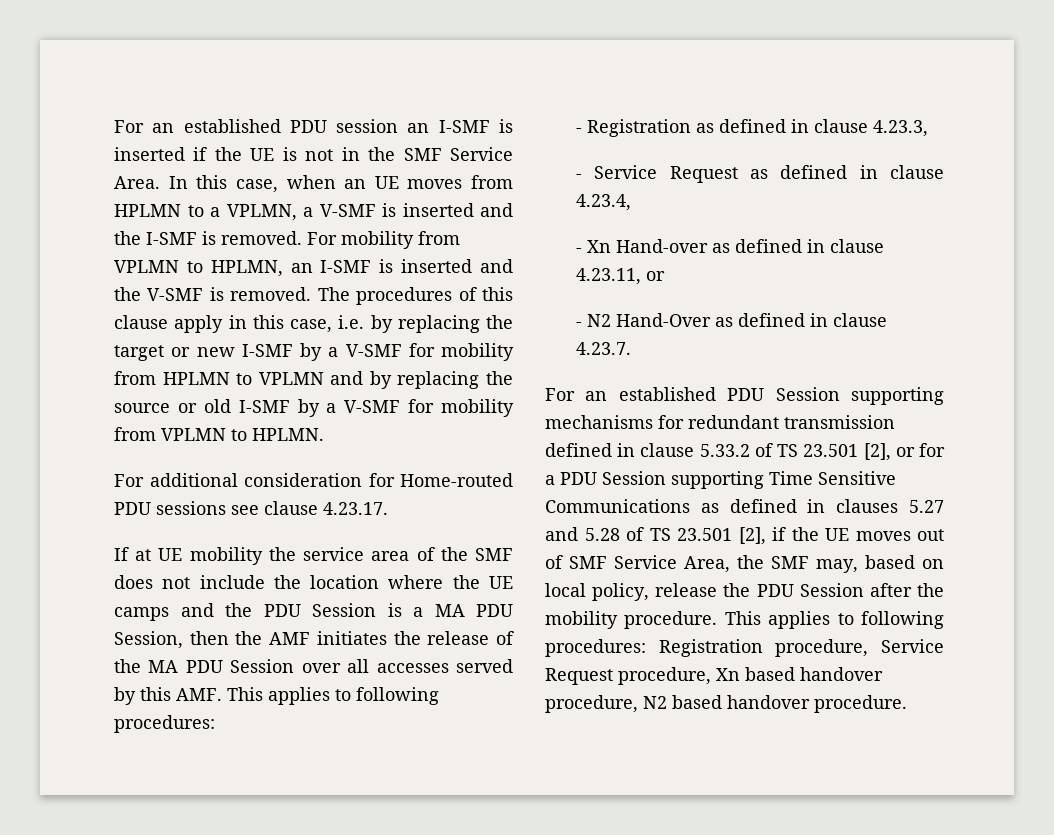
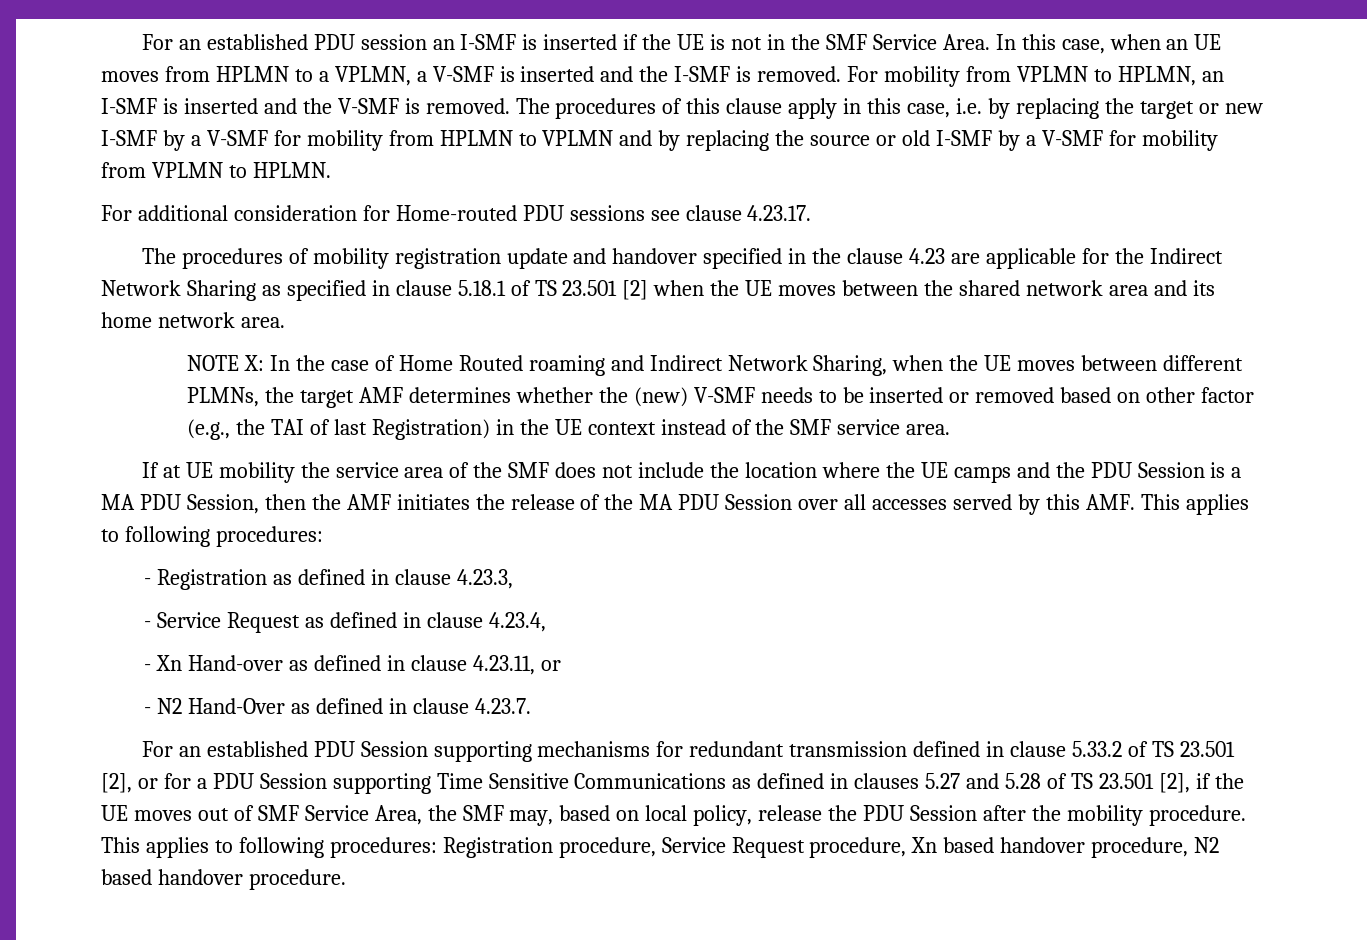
+ The procedures of mobility registration update and handover specified in the clause 4.23 are applicable for the Indirect Network Sharing as specified in clause 5.18.1 of TS 23.501 [2] when the UE moves between the shared network area and its home network area.
+ NOTE X: In the case of Home Routed roaming and Indirect Network Sharing, when the UE moves between different PLMNs, the target AMF determines whether the (new) V-SMF needs to be inserted or removed based on other factor (e.g., the TAI of last Registration) in the UE context instead of the SMF service area.

